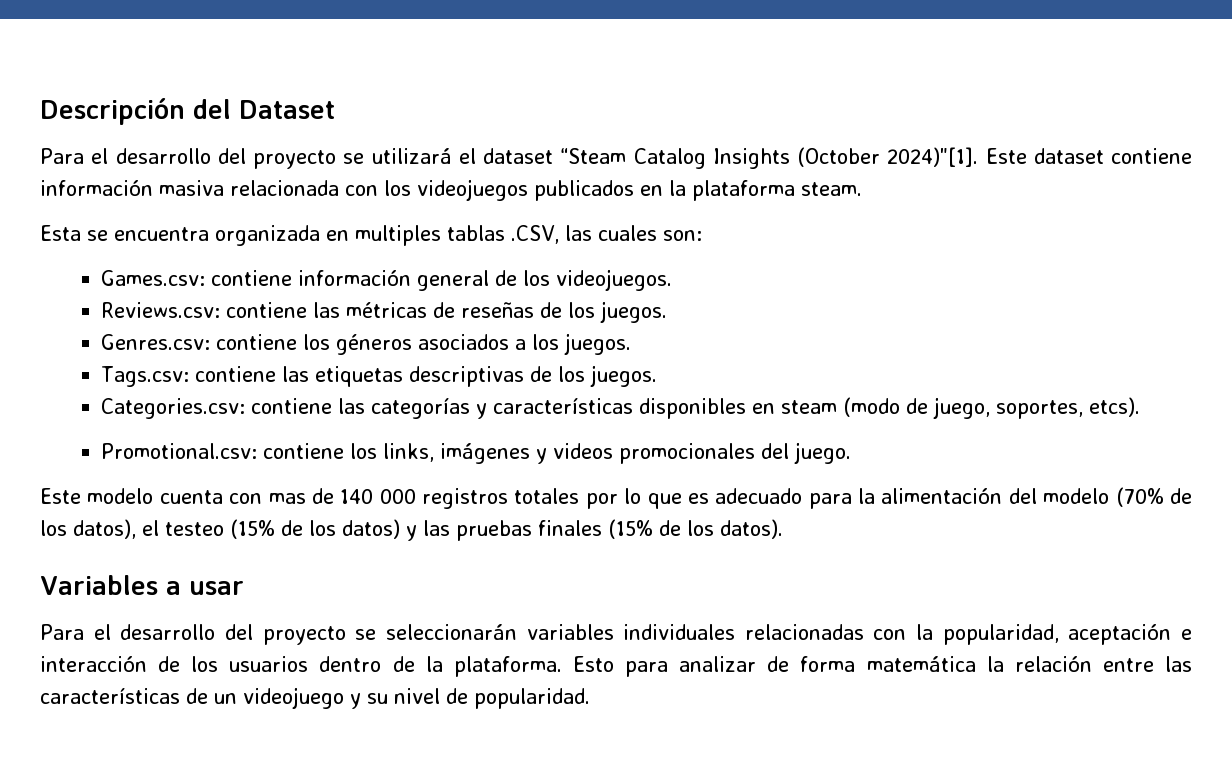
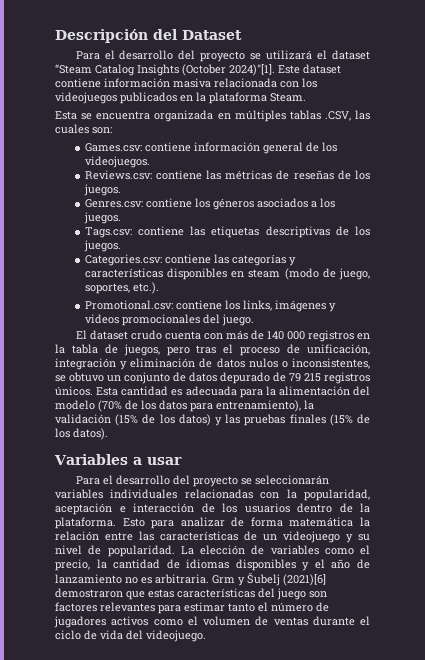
- Este dataset contiene información masiva relacionada con los videojuegos publicados en la plataforma steam.
+ Este dataset contiene información masiva relacionada con los videojuegos publicados en la plataforma Steam.
- Esta se encuentra organizada en multiples tablas .CSV, las cuales son:
+ Esta se encuentra organizada en múltiples tablas .CSV, las cuales son:
- Categories.csv: contiene las categorías y características disponibles en steam (modo de juego, soportes, etcs).
+ Categories.csv: contiene las categorías y características disponibles en steam (modo de juego, soportes, etc.).
- Este modelo cuenta con mas de 140 000 registros totales por lo que es adecuado para la alimentación del modelo (70% de los datos), el testeo (15% de los datos) y las pruebas finales (15% de los datos).
+ El dataset crudo cuenta con más de 140 000 registros en la tabla de juegos, pero tras el proceso de unificación, integración y eliminación de datos nulos o inconsistentes, se obtuvo un conjunto de datos depurado de 79 215 registros únicos. Esta cantidad es adecuada para la alimentación del modelo (70% de los datos para entrenamiento), la validación (15% de los datos) y las pruebas finales (15% de los datos).
+ La elección de variables como el precio, la cantidad de idiomas disponibles y el año de lanzamiento no es arbitraria. Grm y Šubelj (2021)[6] demostraron que estas características del juego son factores relevantes para estimar tanto el número de jugadores activos como el volumen de ventas durante el ciclo de vida del videojuego.

